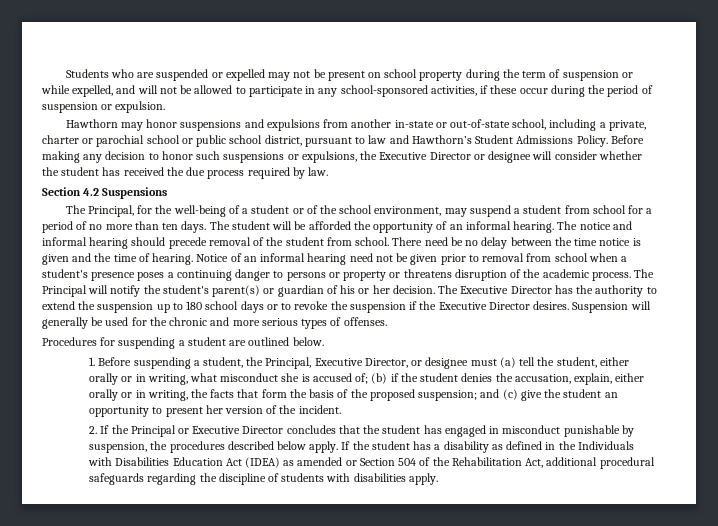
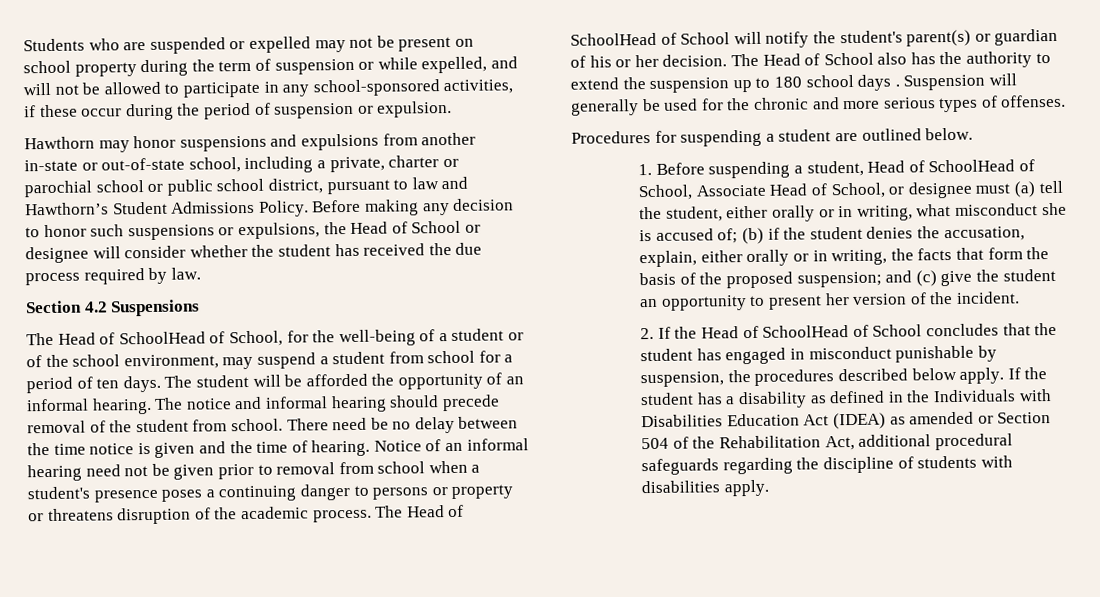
- Before making any decision to honor such suspensions or expulsions, the Executive Director or designee will consider whether the student has received the due process required by law.
+ Before making any decision to honor such suspensions or expulsions, the Head of School or designee will consider whether the student has received the due process required by law.
- The Principal, for the well-being of a student or of the school environment, may suspend a student from school for a period of no more than ten days.
+ The Head of SchoolHead of School, for the well-being of a student or of the school environment, may suspend a student from school for a period of ten days.
- The Principal will notify the student's parent(s) or guardian of his or her decision.
+ The Head of SchoolHead of School will notify the student's parent(s) or guardian of his or her decision.
- The Executive Director has the authority to extend the suspension up to 180 school days or to revoke the suspension if the Executive Director desires.
+ The Head of School also has the authority to extend the suspension up to 180 school days .
- 1. Before suspending a student, the Principal, Executive Director, or designee must (a) tell the student, either orally or in writing, what misconduct she is accused of; (b) if the student denies the accusation, explain, either orally or in writing, the facts that form the basis of the proposed suspension; and (c) give the student an opportunity to present her version of the incident.
+ 1. Before suspending a student, Head of SchoolHead of School, Associate Head of School, or designee must (a) tell the student, either orally or in writing, what misconduct she is accused of; (b) if the student denies the accusation, explain, either orally or in writing, the facts that form the basis of the proposed suspension; and (c) give the student an opportunity to present her version of the incident.
- 2. If the Principal or Executive Director concludes that the student has engaged in misconduct punishable by suspension, the procedures described below apply.
+ 2. If the Head of SchoolHead of School concludes that the student has engaged in misconduct punishable by suspension, the procedures described below apply.

